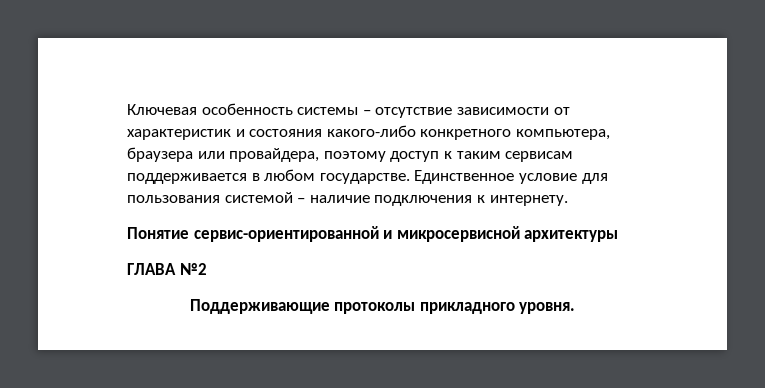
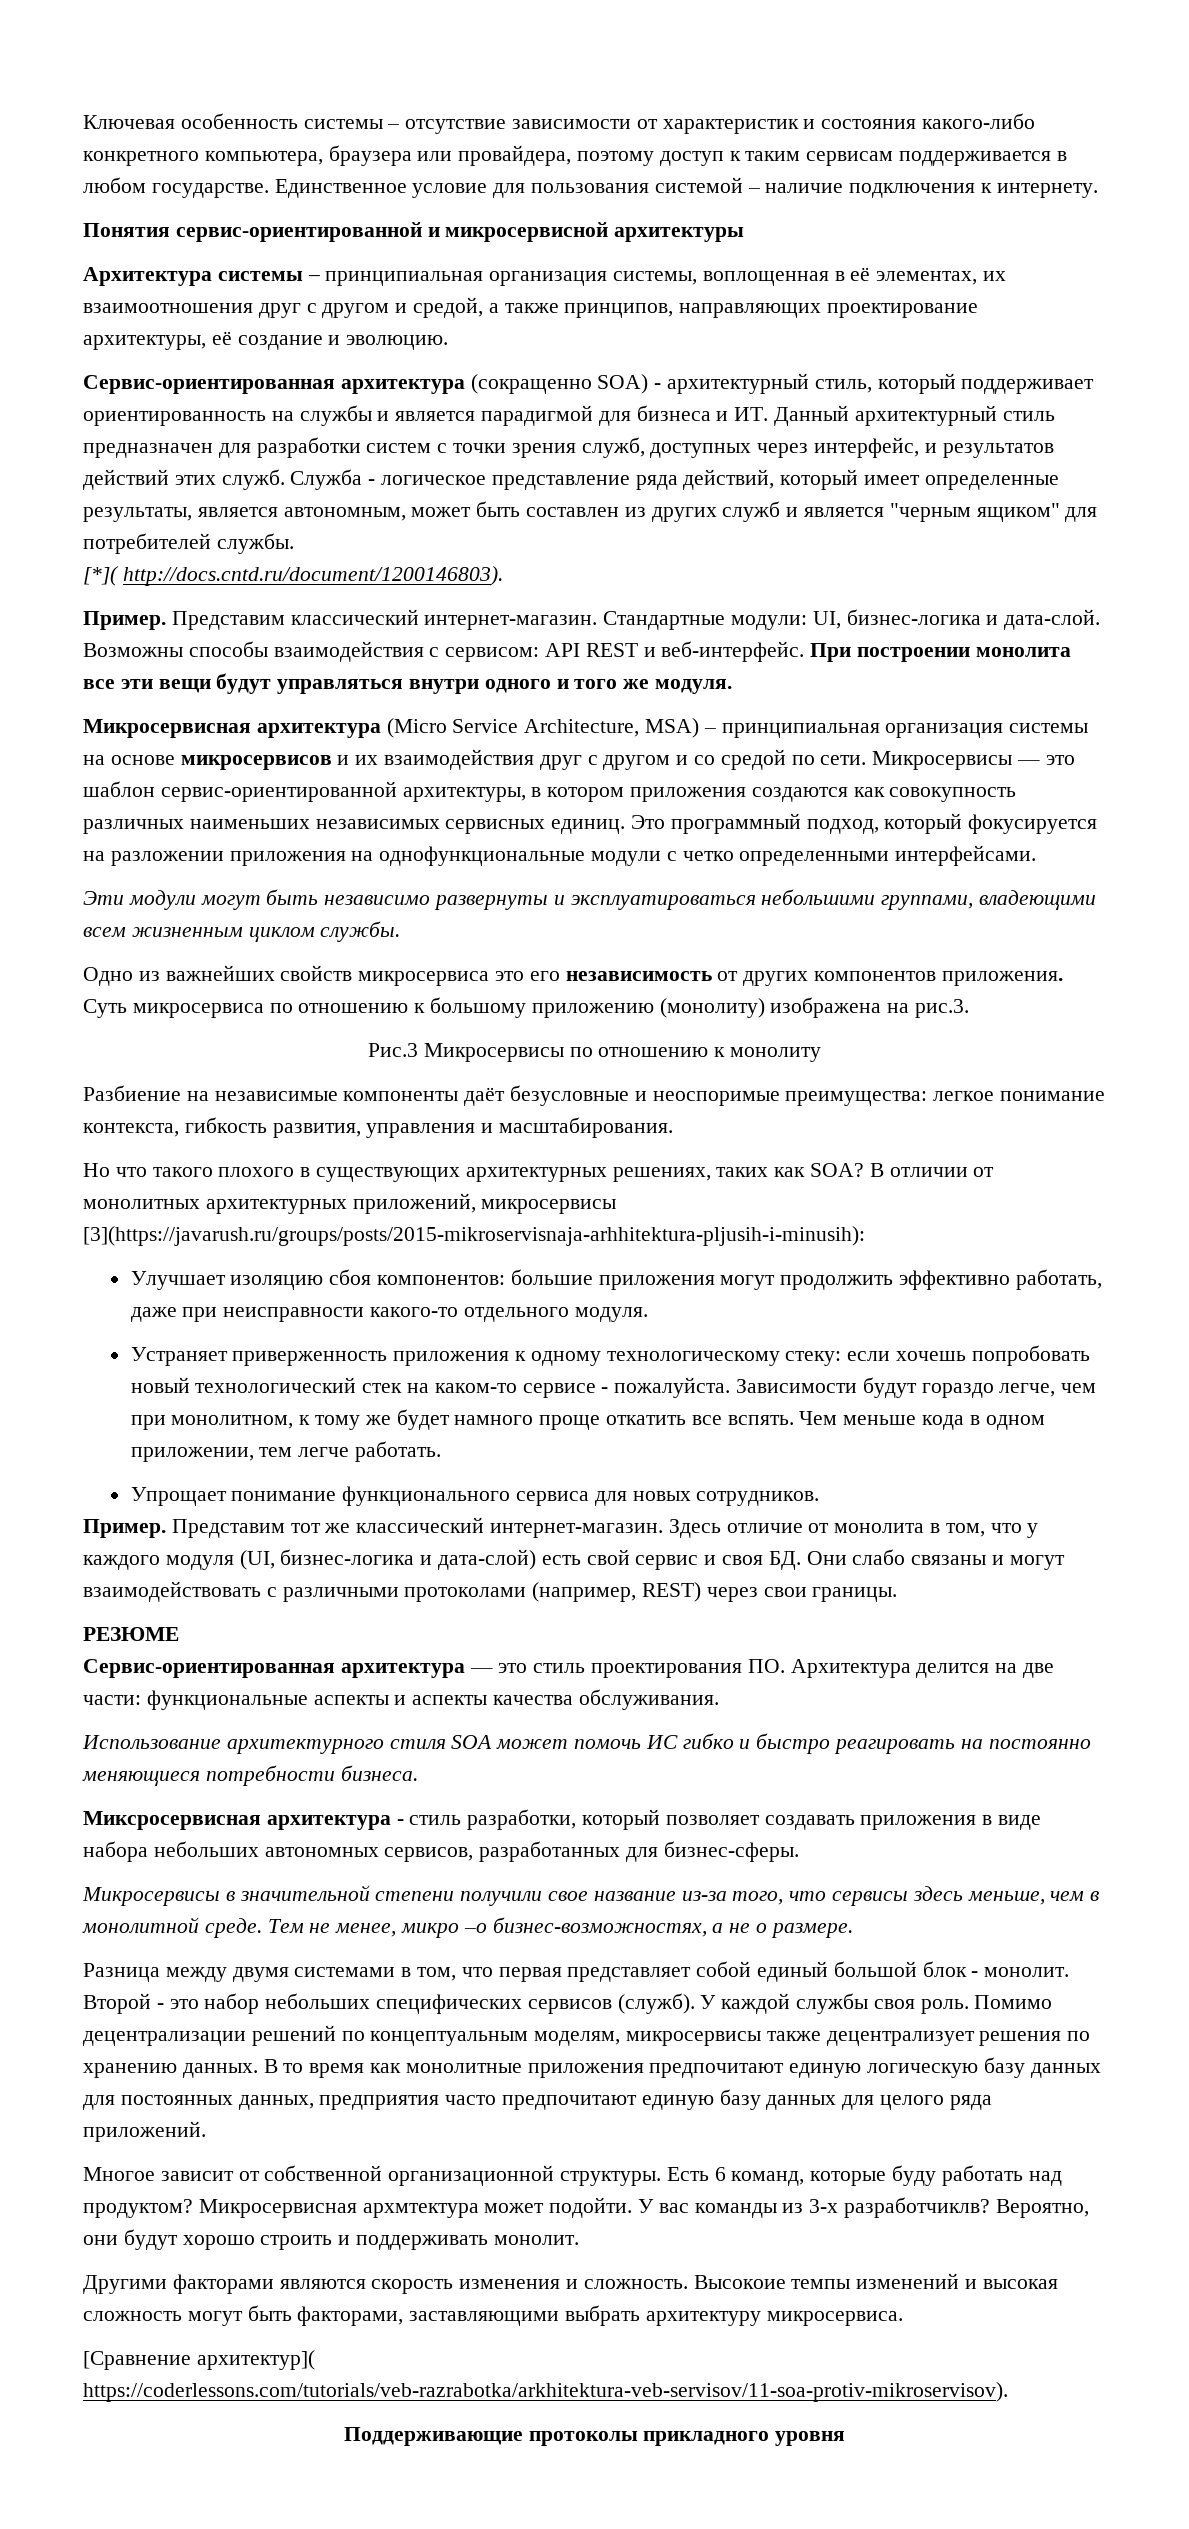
- Понятие сервиc-ориентированной и микросервисной архитектуры
+ Понятия сервиc-ориентированной и микросервисной архитектуры
- ГЛАВА №2
+ Архитектура системы – принципиальная организация системы, воплощенная в её элементах, их взаимоотношения друг с другом и средой, а также принципов, направляющих проектирование архитектуры, её создание и эволюцию.
+ Сервис-ориентированная архитектура (сокращенно SOA) - архитектурный стиль, который поддерживает ориентированность на службы и является парадигмой для бизнеса и ИТ. Данный архитектурный стиль предназначен для разработки систем с точки зрения служб, доступных через интерфейс, и результатов действий этих служб. Служба - логическое представление ряда действий, который имеет определенные результаты, является автономным, может быть составлен из других служб и является "черным ящиком" для потребителей службы.
+ [*]( http://docs.cntd.ru/document/1200146803).
+ Пример. Представим классический интернет-магазин. Стандартные модули: UI, бизнес-логика и дата-слой. Возможны способы взаимодействия с сервисом: API REST и веб-интерфейс. При построении монолита все эти вещи будут управляться внутри одного и того же модуля.
+ Микросервисная архитектура (Micro Service Architecture, MSA) – принципиальная организация системы на основе микросервисов и их взаимодействия друг с другом и со средой по сети. Микросервисы — это шаблон сервис-ориентированной архитектуры, в котором приложения создаются как совокупность различных наименьших независимых сервисных единиц. Это программный подход, который фокусируется на разложении приложения на однофункциональные модули с четко определенными интерфейсами.
+ Эти модули могут быть независимо развернуты и эксплуатироваться небольшими группами, владеющими всем жизненным циклом службы.
+ Одно из важнейших свойств микросервиса это его независимость от других компонентов приложения. Суть микросервиса по отношению к большому приложению (монолиту) изображена на рис.3.
+ Рис.3 Микросервисы по отношению к монолиту
+ Разбиение на независимые компоненты даёт безусловные и неоспоримые преимущества: легкое понимание контекста, гибкость развития, управления и масштабирования.
+ Но что такого плохого в существующих архитектурных решениях, таких как SOA? В отличии от монолитных архитектурных приложений, микросервисы [3](https://javarush.ru/groups/posts/2015-mikroservisnaja-arhhitektura-pljusih-i-minusih):
+ Улучшает изоляцию сбоя компонентов: большие приложения могут продолжить эффективно работать, даже при неисправности какого-то отдельного модуля.
+ Устраняет приверженность приложения к одному технологическому стеку: если хочешь попробовать новый технологический стек на каком-то сервисе - пожалуйста. Зависимости будут гораздо легче, чем при монолитном, к тому же будет намного проще откатить все вспять. Чем меньше кода в одном приложении, тем легче работать.
+ Упрощает понимание функционального сервиса для новых сотрудников.
+ Пример. Представим тот же классический интернет-магазин. Здесь отличие от монолита в том, что у каждого модуля (UI, бизнес-логика и дата-слой) есть свой сервис и своя БД. Они слабо связаны и могут взаимодействовать с различными протоколами (например, REST) через свои границы.
+ РЕЗЮМЕ
+ Сервис-ориентированная архитектура — это стиль проектирования ПО. Архитектура делится на две части: функциональные аспекты и аспекты качества обслуживания.
+ Использование архитектурного стиля SOA может помочь ИС гибко и быстро реагировать на постоянно меняющиеся потребности бизнеса.
+ Миксросервисная архитектура - стиль разработки, который позволяет создавать приложения в виде набора небольших автономных сервисов, разработанных для бизнес-сферы.
+ Микросервисы в значительной степени получили свое название из-за того, что сервисы здесь меньше, чем в монолитной среде. Тем не менее, микро –о бизнес-возможностях, а не о размере.
+ Разница между двумя системами в том, что первая представляет собой единый большой блок - монолит. Второй - это набор небольших специфических сервисов (служб). У каждой службы своя роль. Помимо децентрализации решений по концептуальным моделям, микросервисы также децентрализует решения по хранению данных. В то время как монолитные приложения предпочитают единую логическую базу данных для постоянных данных, предприятия часто предпочитают единую базу данных для целого ряда приложений.
+ Многое зависит от собственной организационной структуры. Есть 6 команд, которые буду работать над продуктом? Микросервисная архмтектура может подойти. У вас команды из 3-х разработчиклв? Вероятно, они будут хорошо строить и поддерживать монолит.
+ Другими факторами являются скорость изменения и сложность. Высокоие темпы изменений и высокая сложность могут быть факторами, заставляющими выбрать архитектуру микросервиса.
+ [Сравнение архитектур]( https://coderlessons.com/tutorials/veb-razrabotka/arkhitektura-veb-servisov/11-soa-protiv-mikroservisov).
- Поддерживающие протоколы прикладного уровня.
+ Поддерживающие протоколы прикладного уровня

